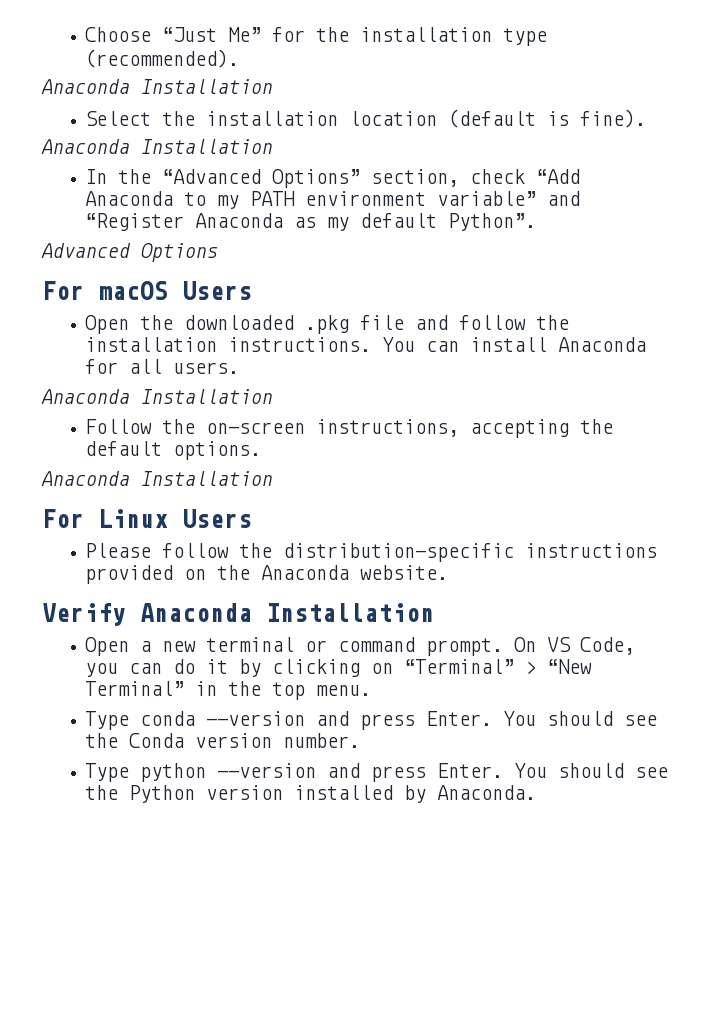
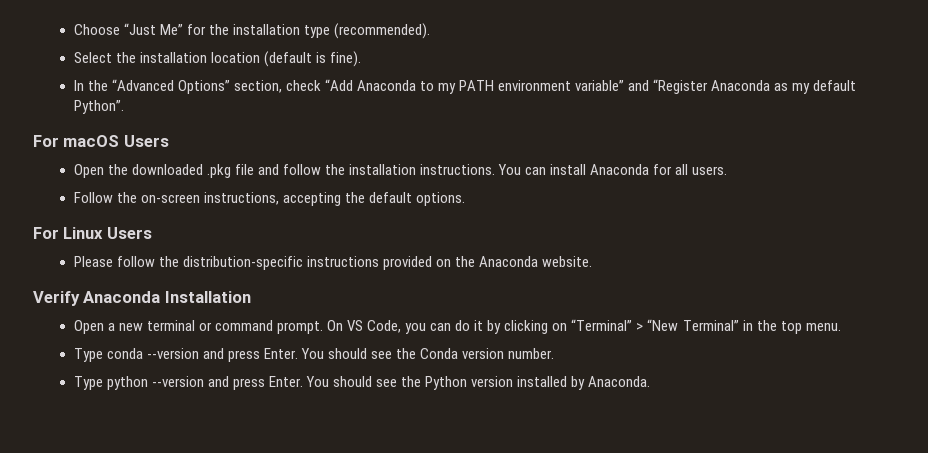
  Choose “Just Me” for the installation type (recommended).
- Anaconda Installation
  Select the installation location (default is fine).
- Anaconda Installation
- Advanced Options
  You can install Anaconda for all users.
- Anaconda Installation
  Follow the on-screen instructions, accepting the default options.
- Anaconda Installation

